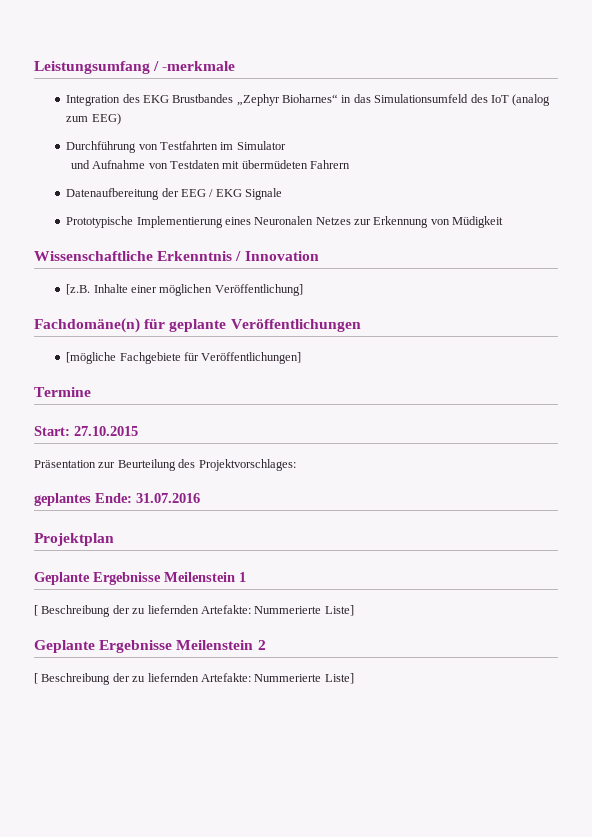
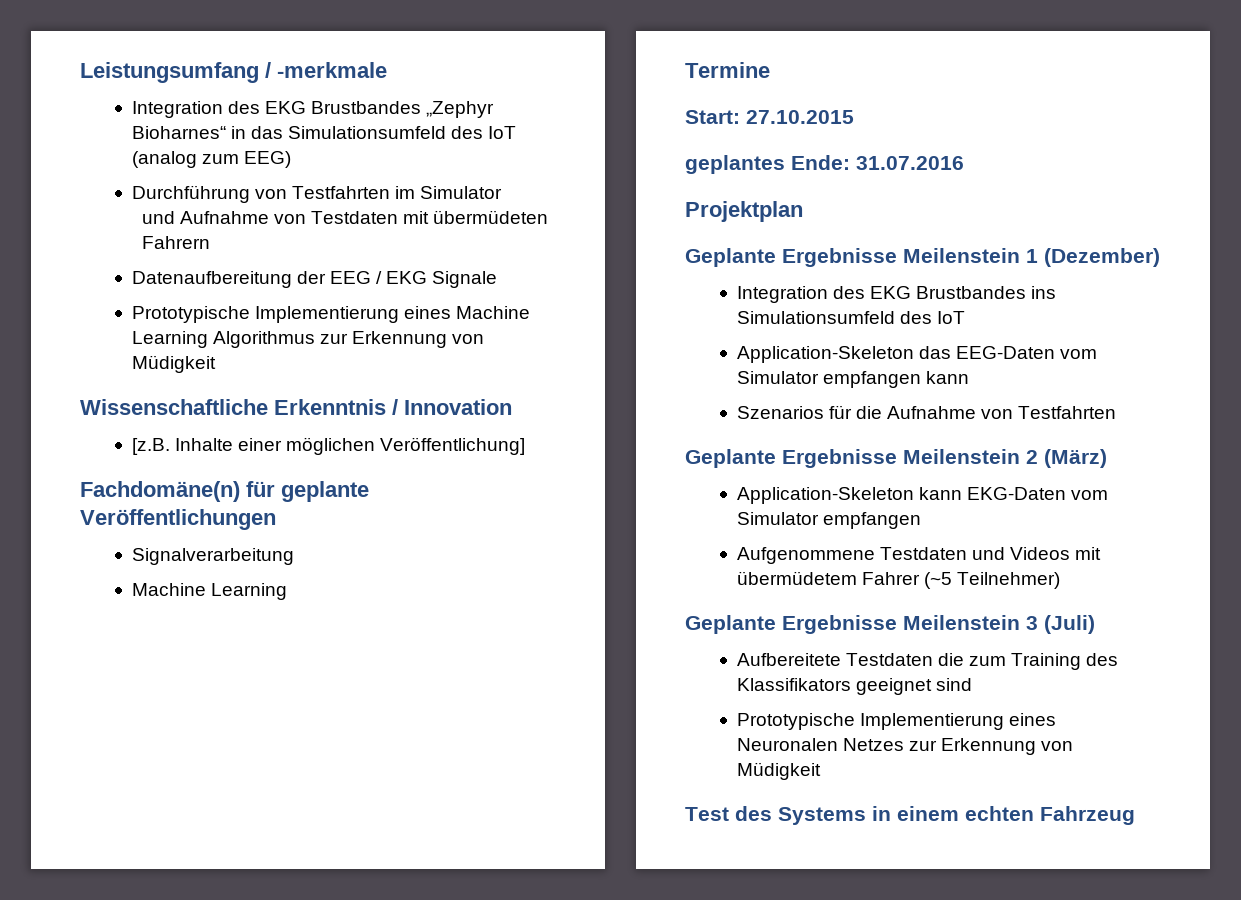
- Prototypische Implementierung eines Neuronalen Netzes zur Erkennung von Müdigkeit
+ Prototypische Implementierung eines Machine Learning Algorithmus zur Erkennung von Müdigkeit
- [mögliche Fachgebiete für Veröffentlichungen]
+ Signalverarbeitung
+ Machine Learning
- Präsentation zur Beurteilung des Projektvorschlages:
- Geplante Ergebnisse Meilenstein 1
- [ Beschreibung der zu liefernden Artefakte: Nummerierte Liste]
- Geplante Ergebnisse Meilenstein 2
- [ Beschreibung der zu liefernden Artefakte: Nummerierte Liste]
+ Geplante Ergebnisse Meilenstein 1 (Dezember)
+ Integration des EKG Brustbandes ins Simulationsumfeld des IoT
+ Application-Skeleton das EEG-Daten vom Simulator empfangen kann
+ Szenarios für die Aufnahme von Testfahrten
+ Geplante Ergebnisse Meilenstein 2 (März)
+ Application-Skeleton kann EKG-Daten vom Simulator empfangen
+ Aufgenommene Testdaten und Videos mit übermüdetem Fahrer (~5 Teilnehmer)
+ Geplante Ergebnisse Meilenstein 3 (Juli)
+ Aufbereitete Testdaten die zum Training des Klassifikators geeignet sind
+ Prototypische Implementierung eines Neuronalen Netzes zur Erkennung von Müdigkeit
+ Test des Systems in einem echten Fahrzeug

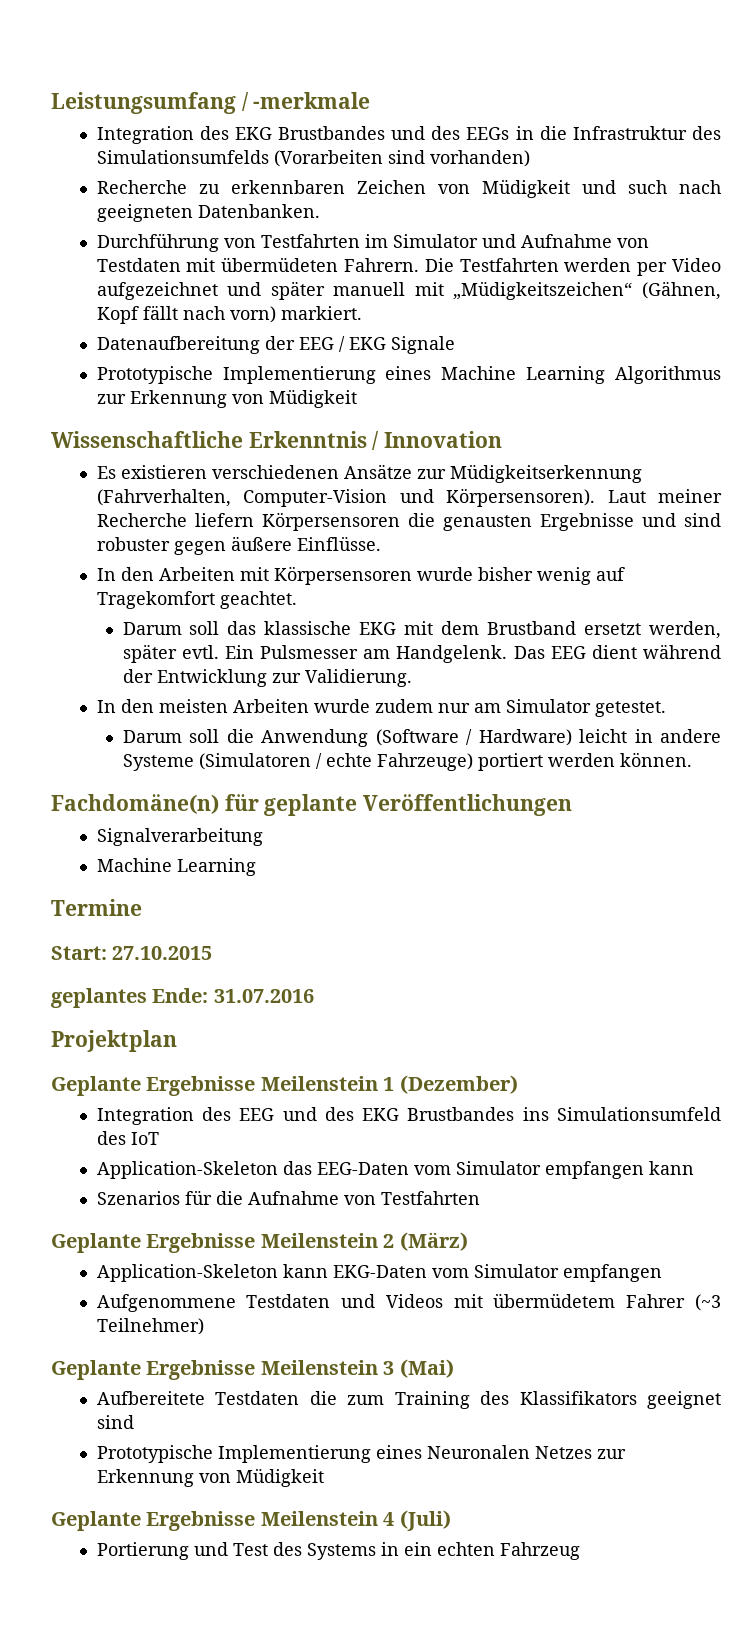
- Integration des EKG Brustbandes „Zephyr Bioharnes“ in das Simulationsumfeld des IoT (analog zum EEG)
+ Integration des EKG Brustbandes und des EEGs in die Infrastruktur des Simulationsumfelds (Vorarbeiten sind vorhanden)
+ Recherche zu erkennbaren Zeichen von Müdigkeit und such nach geeigneten Datenbanken.
- Durchführung von Testfahrten im Simulator
- und Aufnahme von Testdaten mit übermüdeten Fahrern
+ Durchführung von Testfahrten im Simulator und Aufnahme von Testdaten mit übermüdeten Fahrern. Die Testfahrten werden per Video aufgezeichnet und später manuell mit „Müdigkeitszeichen“ (Gähnen, Kopf fällt nach vorn) markiert.
- [z.B. Inhalte einer möglichen Veröffentlichung]
+ Es existieren verschiedenen Ansätze zur Müdigkeitserkennung (Fahrverhalten, Computer-Vision und Körpersensoren). Laut meiner Recherche liefern Körpersensoren die genausten Ergebnisse und sind robuster gegen äußere Einflüsse.
+ In den Arbeiten mit Körpersensoren wurde bisher wenig auf Tragekomfort geachtet.
+ Darum soll das klassische EKG mit dem Brustband ersetzt werden, später evtl. Ein Pulsmesser am Handgelenk. Das EEG dient während der Entwicklung zur Validierung.
+ In den meisten Arbeiten wurde zudem nur am Simulator getestet.
+ Darum soll die Anwendung (Software / Hardware) leicht in andere Systeme (Simulatoren / echte Fahrzeuge) portiert werden können.
- Integration des EKG Brustbandes ins Simulationsumfeld des IoT
+ Integration des EEG und des EKG Brustbandes ins Simulationsumfeld des IoT
- Aufgenommene Testdaten und Videos mit übermüdetem Fahrer (~5 Teilnehmer)
+ Aufgenommene Testdaten und Videos mit übermüdetem Fahrer (~3 Teilnehmer)
- Geplante Ergebnisse Meilenstein 3 (Juli)
+ Geplante Ergebnisse Meilenstein 3 (Mai)
- Test des Systems in einem echten Fahrzeug
+ Geplante Ergebnisse Meilenstein 4 (Juli)
+ Portierung und Test des Systems in ein echten Fahrzeug

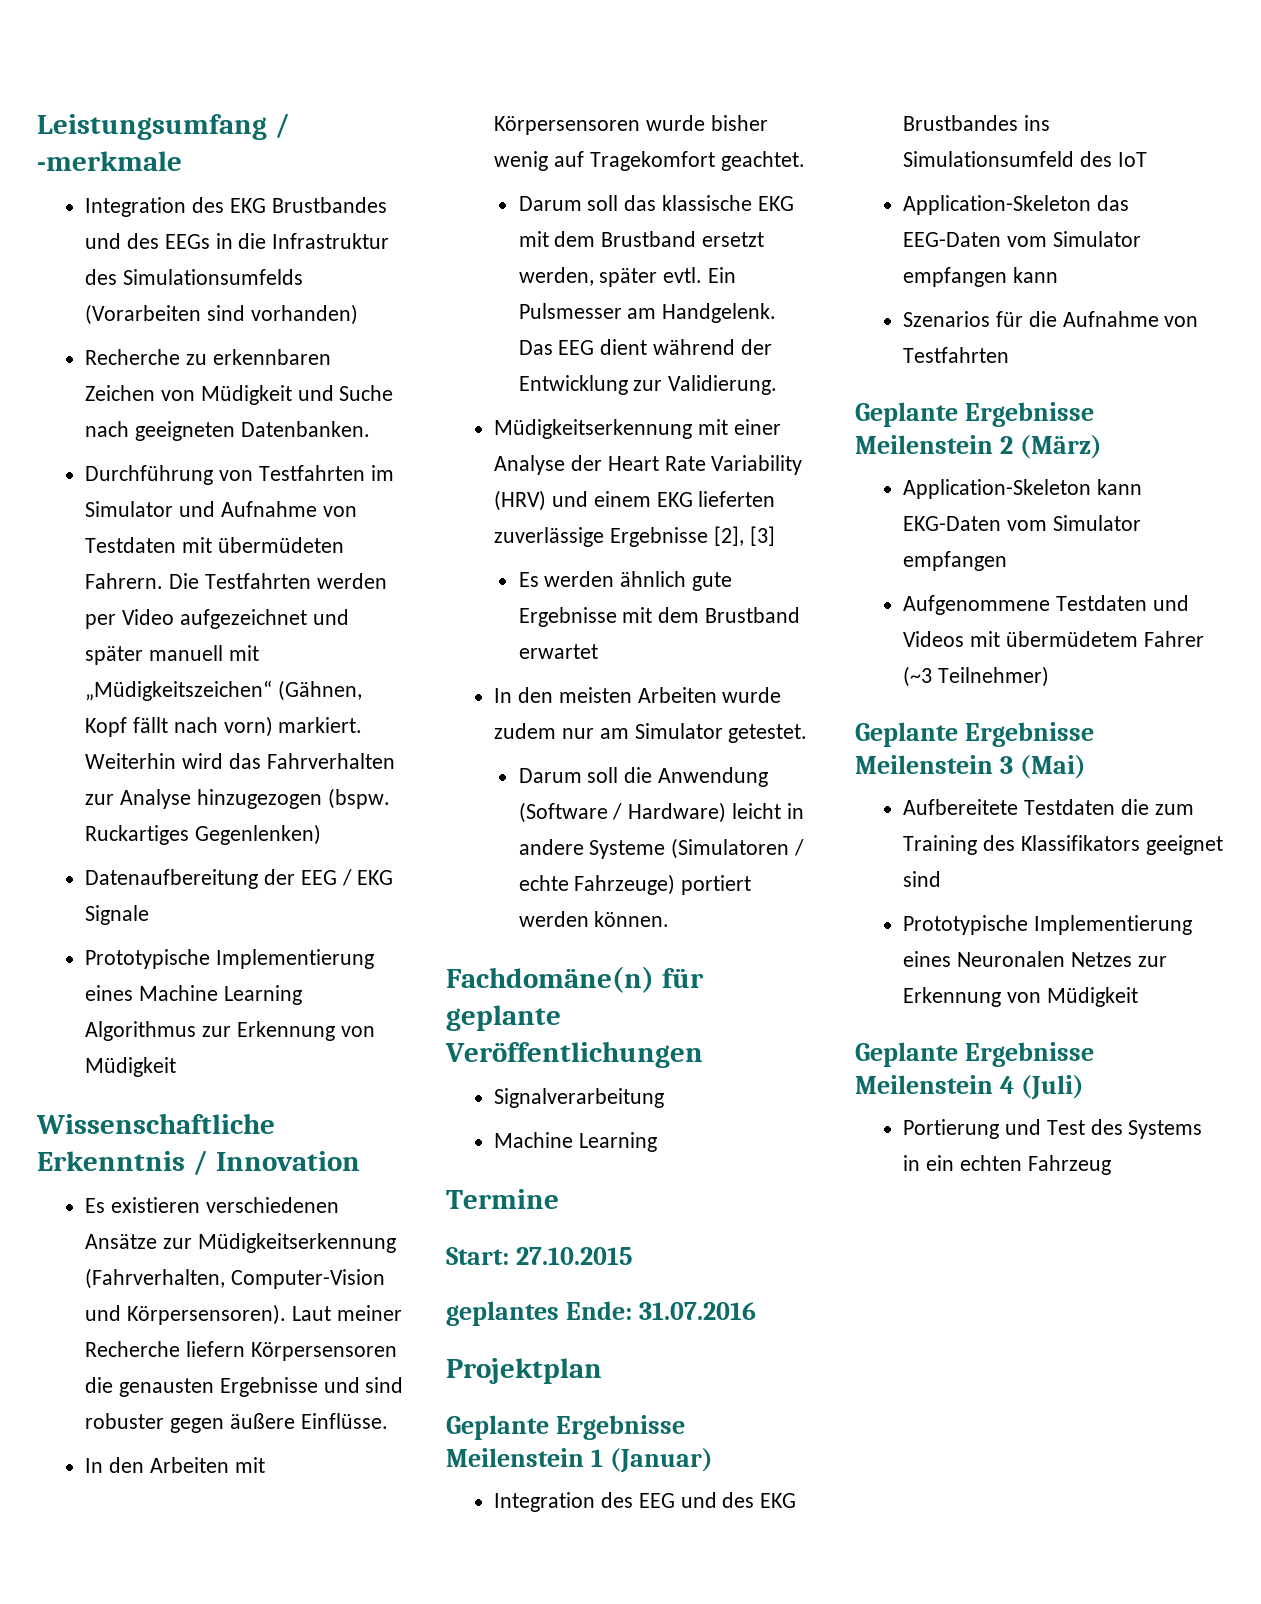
- Recherche zu erkennbaren Zeichen von Müdigkeit und such nach geeigneten Datenbanken.
+ Recherche zu erkennbaren Zeichen von Müdigkeit und Suche nach geeigneten Datenbanken.
+ Weiterhin wird das Fahrverhalten zur Analyse hinzugezogen (bspw. Ruckartiges Gegenlenken)
+ Müdigkeitserkennung mit einer Analyse der Heart Rate Variability (HRV) und einem EKG lieferten zuverlässige Ergebnisse [2], [3]
+ Es werden ähnlich gute Ergebnisse mit dem Brustband erwartet
- Geplante Ergebnisse Meilenstein 1 (Dezember)
+ Geplante Ergebnisse Meilenstein 1 (Januar)

